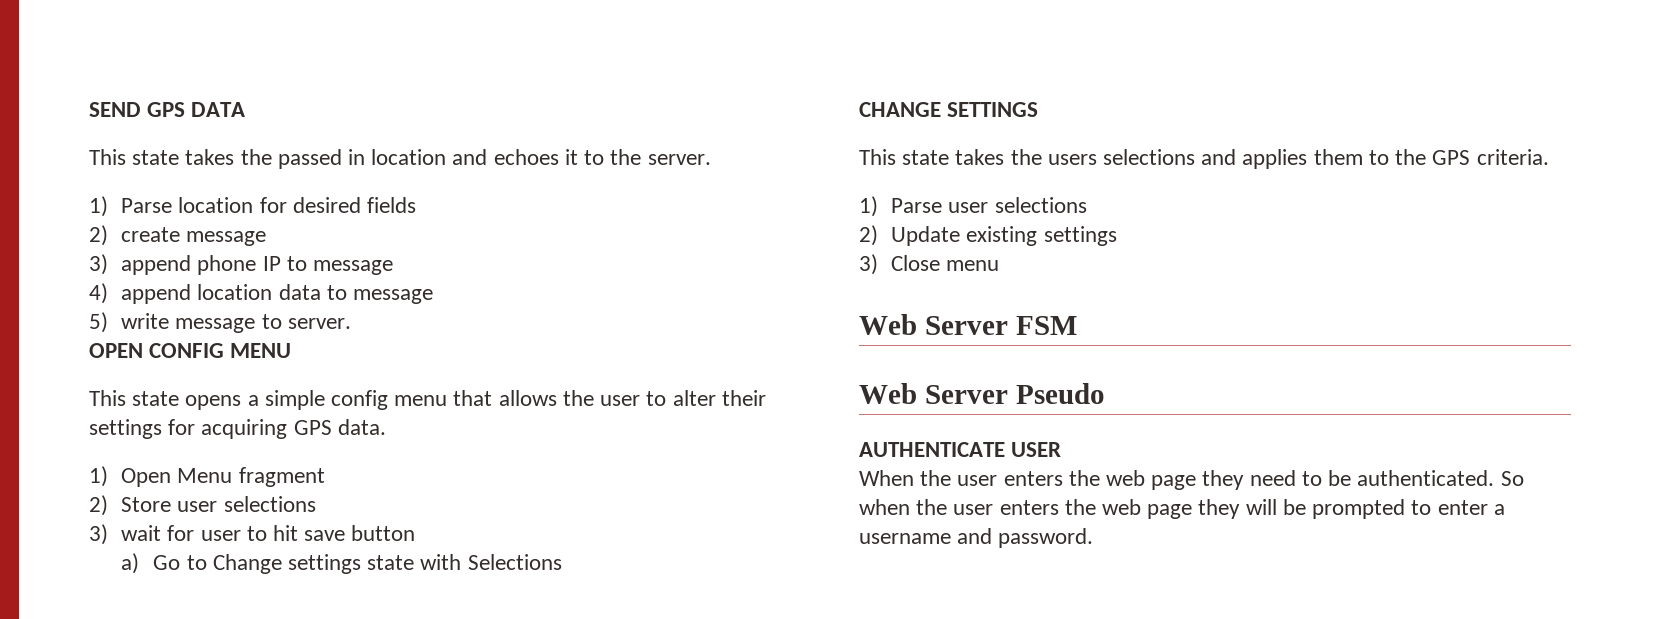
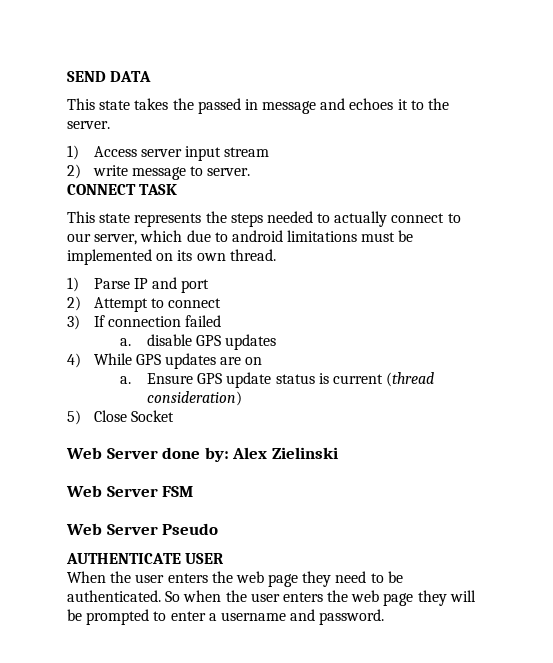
- SEND GPS DATA
+ SEND DATA
- This state takes the passed in location and echoes it to the server.
+ This state takes the passed in message and echoes it to the server.
- 1) Parse location for desired fields
- 2) create message
- 3) append phone IP to message
- 4) append location data to message
- 5) write message to server.
+ 1) Access server input stream
+ 2) write message to server.
- OPEN CONFIG MENU
- This state opens a simple config menu that allows the user to alter their settings for acquiring GPS data.
- 1) Open Menu fragment
- 2) Store user selections
- 3) wait for user to hit save button
- a) Go to Change settings state with Selections
- CHANGE SETTINGS
- This state takes the users selections and applies them to the GPS criteria.
- 1) Parse user selections
- 2) Update existing settings
- 3) Close menu
+ CONNECT TASK
+ This state represents the steps needed to actually connect to our server, which due to android limitations must be implemented on its own thread.
+ 1) Parse IP and port
+ 2) Attempt to connect
+ 3) If connection failed
+ a. disable GPS updates
+ 4) While GPS updates are on
+ a. Ensure GPS update status is current (thread consideration)
+ 5) Close Socket
+ Web Server done by: Alex Zielinski

